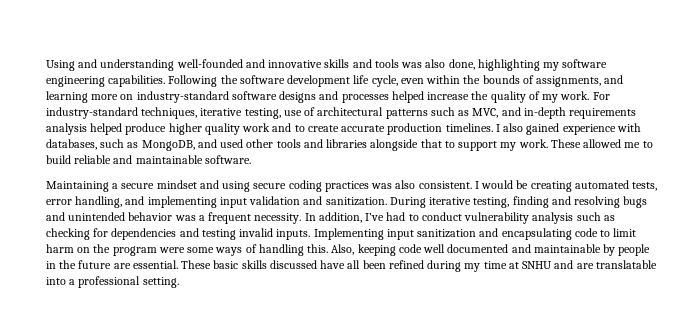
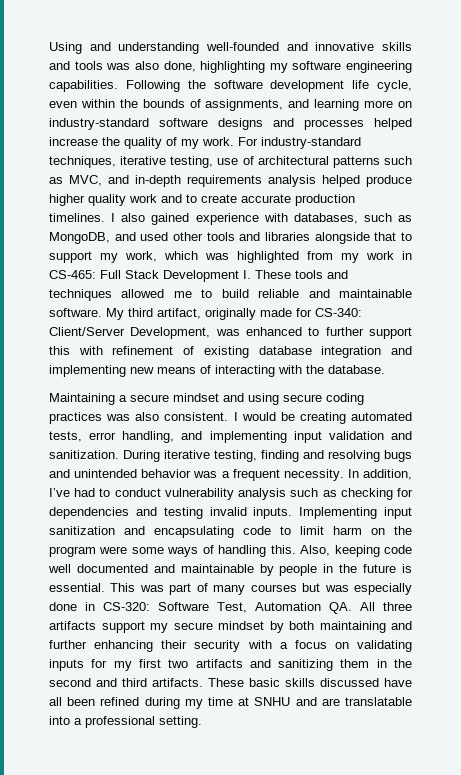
- I also gained experience with databases, such as MongoDB, and used other tools and libraries alongside that to support my work. These allowed me to build reliable and maintainable software.
+ I also gained experience with databases, such as MongoDB, and used other tools and libraries alongside that to support my work, which was highlighted from my work in CS-465: Full Stack Development I. These tools and techniques allowed me to build reliable and maintainable software. My third artifact, originally made for CS-340: Client/Server Development, was enhanced to further support this with refinement of existing database integration and implementing new means of interacting with the database.
- Also, keeping code well documented and maintainable by people in the future are essential.
+ Also, keeping code well documented and maintainable by people in the future is essential. This was part of many courses but was especially done in CS-320: Software Test, Automation QA. All three artifacts support my secure mindset by both maintaining and further enhancing their security with a focus on validating inputs for my first two artifacts and sanitizing them in the second and third artifacts.

